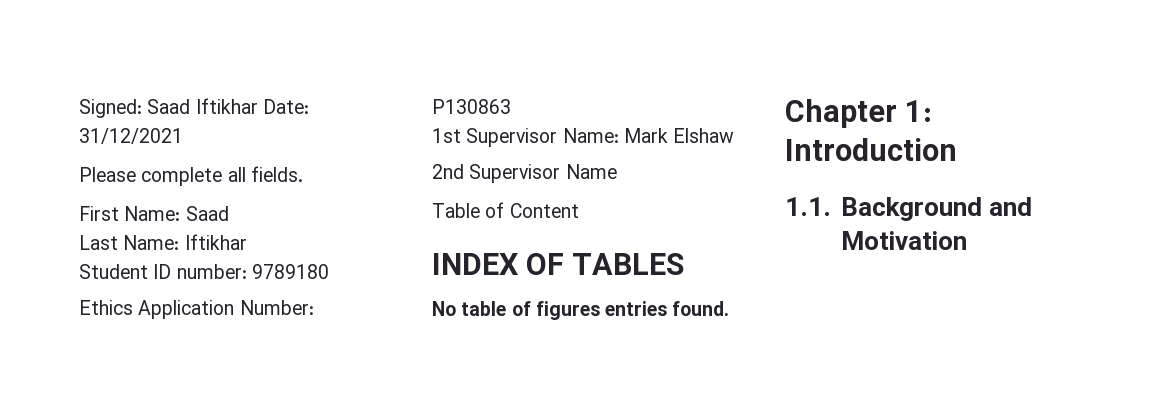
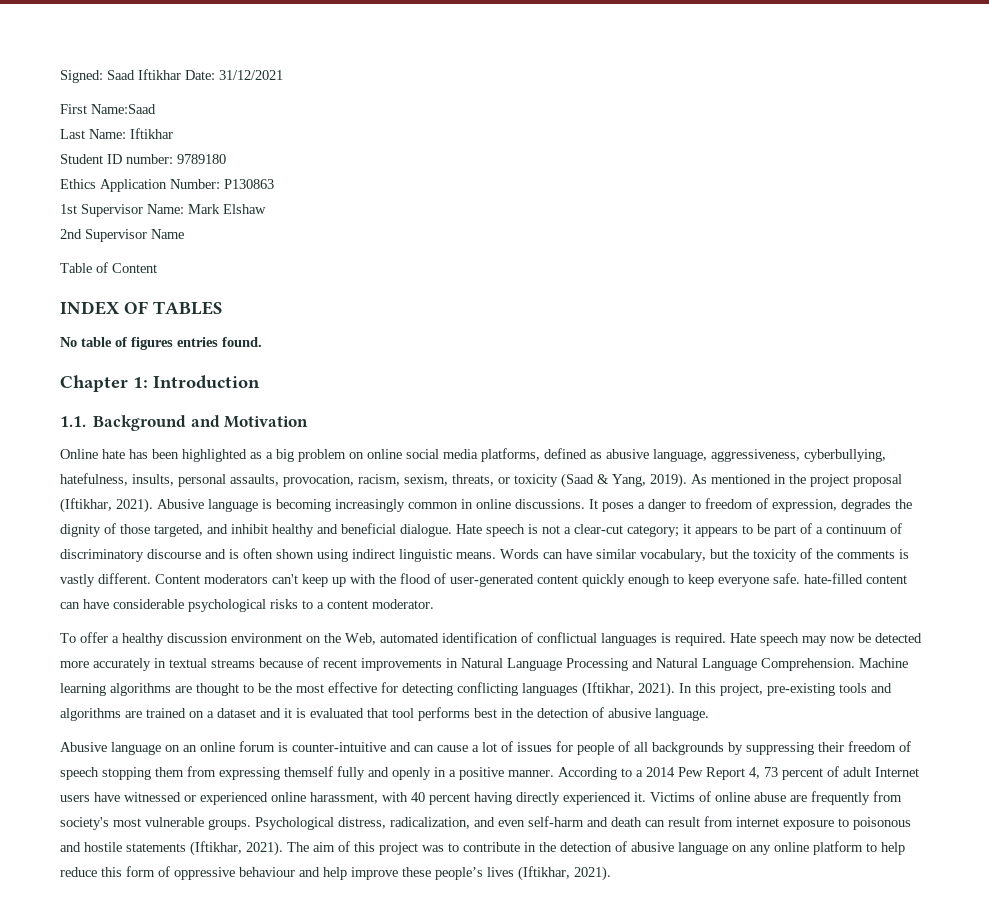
- Please complete all fields.
- First Name: Saad
+ First Name:Saad
+ Online hate has been highlighted as a big problem on online social media platforms, defined as abusive language, aggressiveness, cyberbullying, hatefulness, insults, personal assaults, provocation, racism, sexism, threats, or toxicity (Saad & Yang, 2019). As mentioned in the project proposal (Iftikhar, 2021). Abusive language is becoming increasingly common in online discussions. It poses a danger to freedom of expression, degrades the dignity of those targeted, and inhibit healthy and beneficial dialogue. Hate speech is not a clear-cut category; it appears to be part of a continuum of discriminatory discourse and is often shown using indirect linguistic means. Words can have similar vocabulary, but the toxicity of the comments is vastly different. Content moderators can't keep up with the flood of user-generated content quickly enough to keep everyone safe. hate-filled content can have considerable psychological risks to a content moderator.
+ To offer a healthy discussion environment on the Web, automated identification of conflictual languages is required. Hate speech may now be detected more accurately in textual streams because of recent improvements in Natural Language Processing and Natural Language Comprehension. Machine learning algorithms are thought to be the most effective for detecting conflicting languages (Iftikhar, 2021). In this project, pre-existing tools and algorithms are trained on a dataset and it is evaluated that tool performs best in the detection of abusive language.
+ Abusive language on an online forum is counter-intuitive and can cause a lot of issues for people of all backgrounds by suppressing their freedom of speech stopping them from expressing themself fully and openly in a positive manner. According to a 2014 Pew Report 4, 73 percent of adult Internet users have witnessed or experienced online harassment, with 40 percent having directly experienced it. Victims of online abuse are frequently from society's most vulnerable groups. Psychological distress, radicalization, and even self-harm and death can result from internet exposure to poisonous and hostile statements (Iftikhar, 2021). The aim of this project was to contribute in the detection of abusive language on any online platform to help reduce this form of oppressive behaviour and help improve these people’s lives (Iftikhar, 2021).

